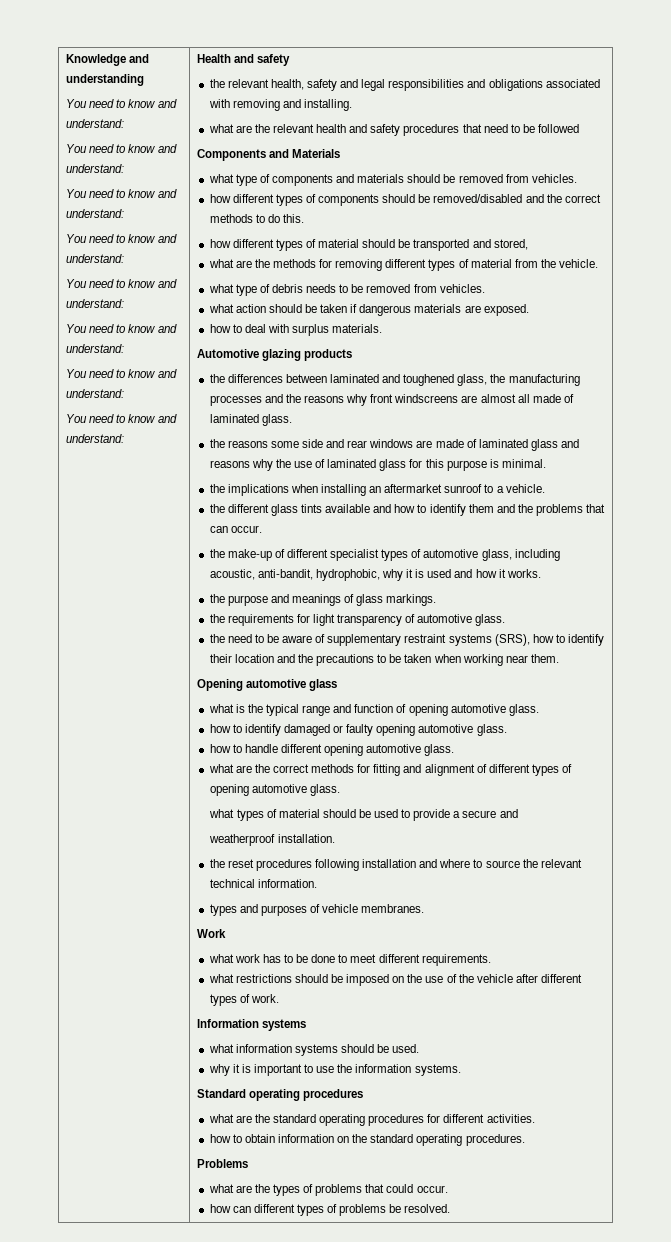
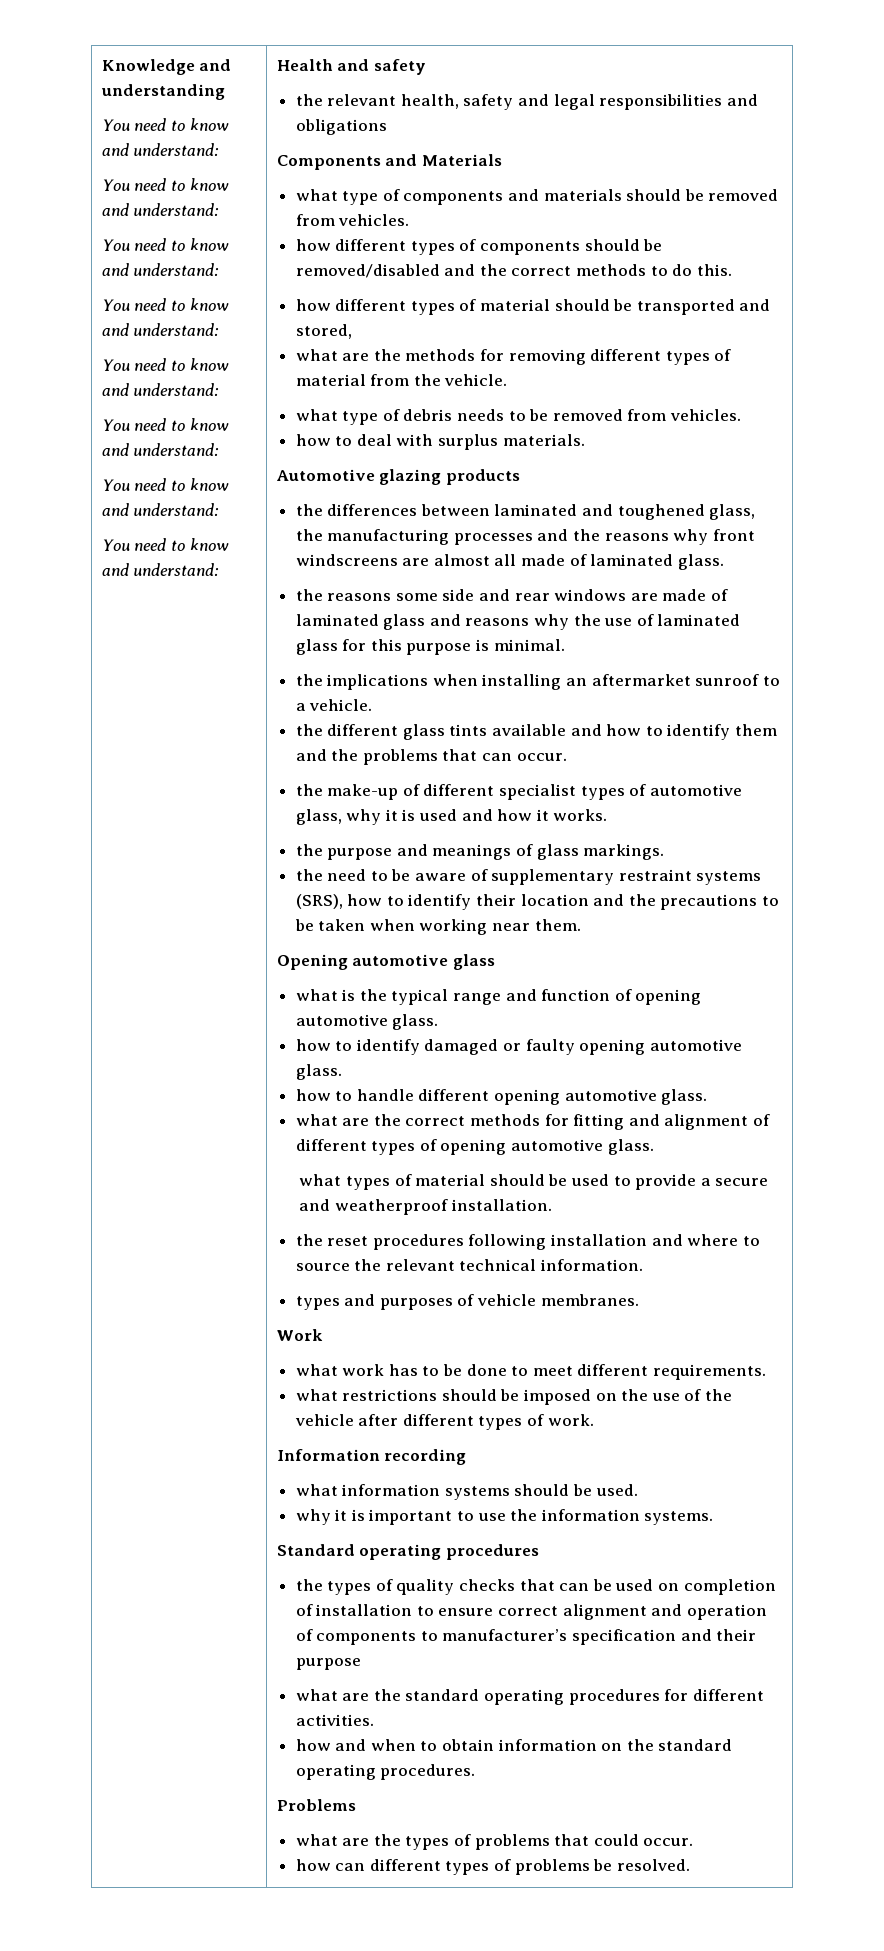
- the relevant health, safety and legal responsibilities and obligations associated with removing and installing.
- what are the relevant health and safety procedures that need to be followed
+ the relevant health, safety and legal responsibilities and obligations
- what action should be taken if dangerous materials are exposed.
- the make-up of different specialist types of automotive glass, including acoustic, anti-bandit, hydrophobic, why it is used and how it works.
+ the make-up of different specialist types of automotive glass, why it is used and how it works.
- the requirements for light transparency of automotive glass.
- what types of material should be used to provide a secure and
- weatherproof installation.
+ what types of material should be used to provide a secure and weatherproof installation.
- Information systems
+ Information recording
+ the types of quality checks that can be used on completion of installation to ensure correct alignment and operation of components to manufacturer’s specification and their purpose
- how to obtain information on the standard operating procedures.
+ how and when to obtain information on the standard operating procedures.

